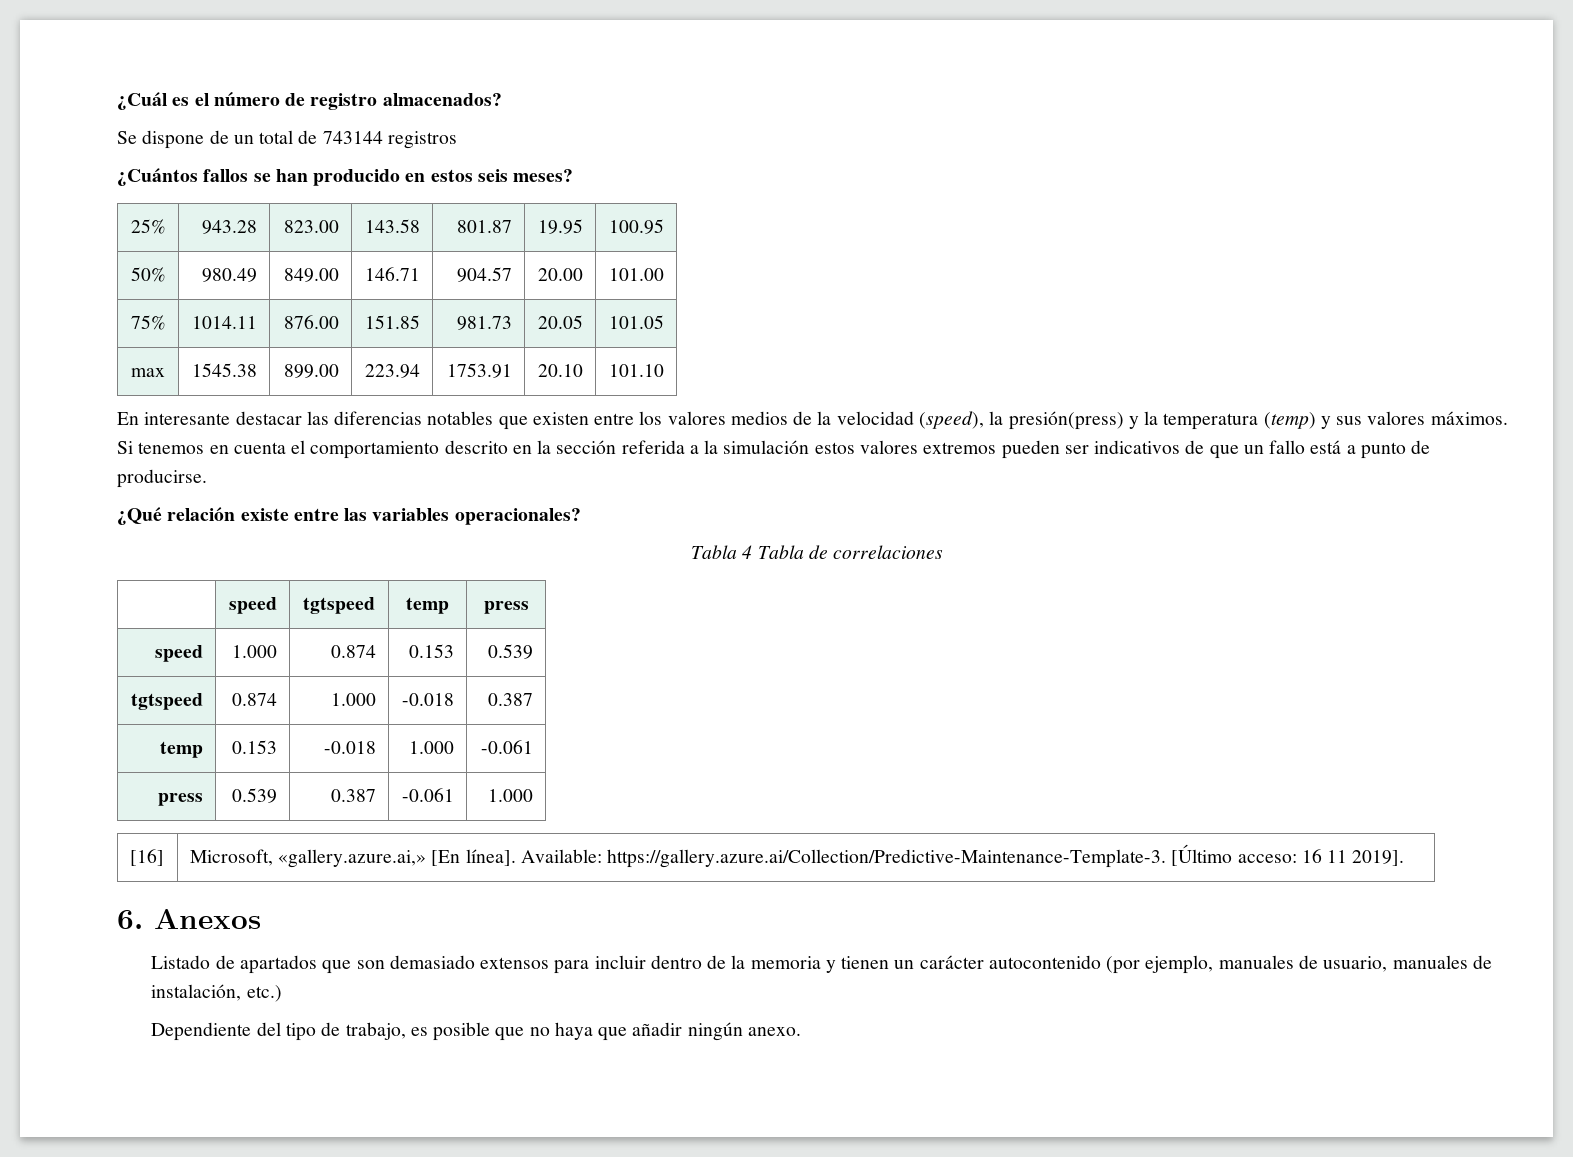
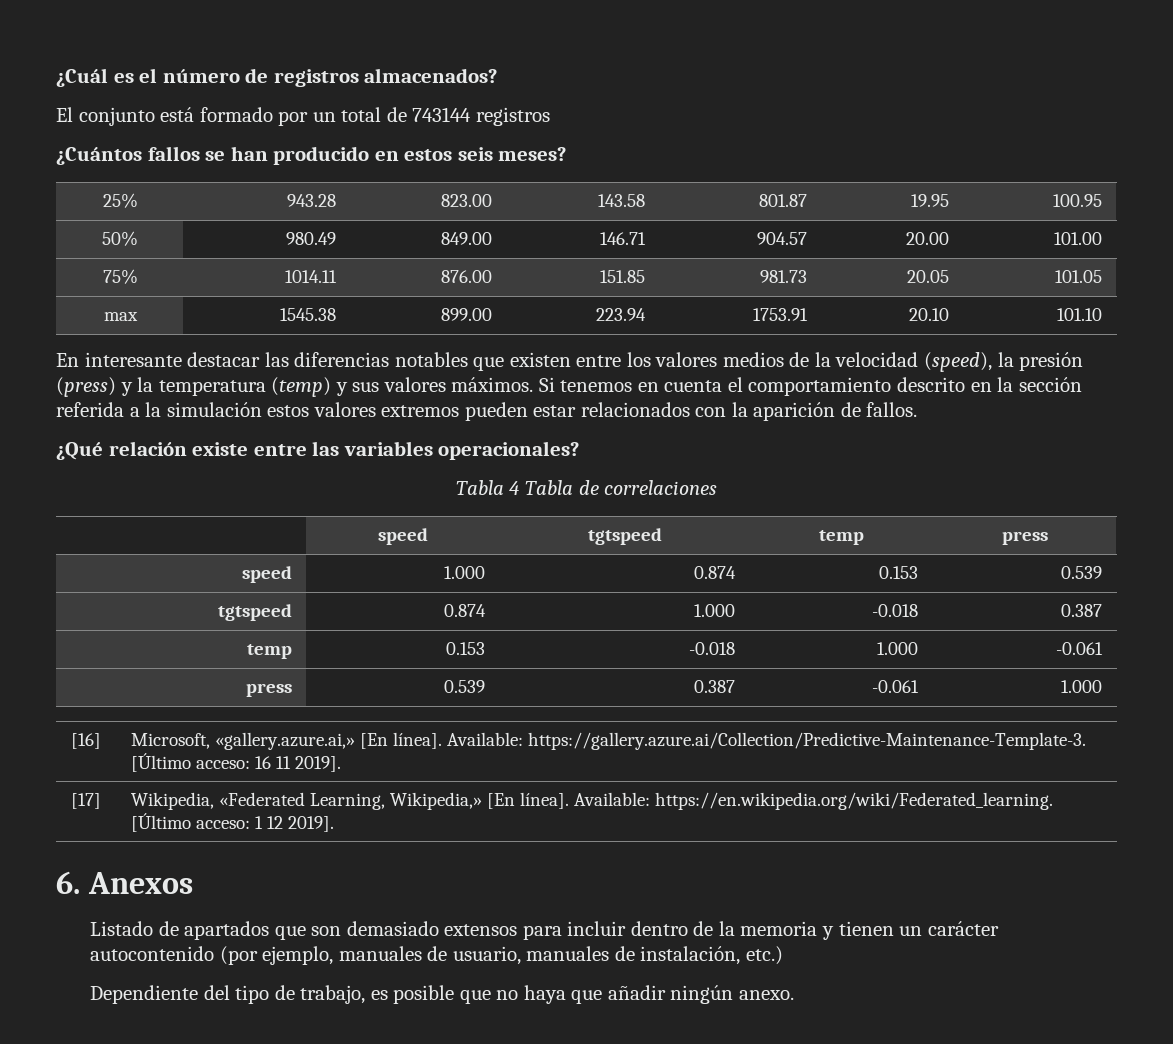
- ¿Cuál es el número de registro almacenados?
+ ¿Cuál es el número de registros almacenados?
- Se dispone de un total de 743144 registros
+ El conjunto está formado por un total de 743144 registros
- En interesante destacar las diferencias notables que existen entre los valores medios de la velocidad (speed), la presión(press) y la temperatura (temp) y sus valores máximos.
+ En interesante destacar las diferencias notables que existen entre los valores medios de la velocidad (speed), la presión (press) y la temperatura (temp) y sus valores máximos.
- Si tenemos en cuenta el comportamiento descrito en la sección referida a la simulación estos valores extremos pueden ser indicativos de que un fallo está a punto de producirse.
+ Si tenemos en cuenta el comportamiento descrito en la sección referida a la simulación estos valores extremos pueden estar relacionados con la aparición de fallos.
+ [17] | Wikipedia, «Federated Learning, Wikipedia,» [En línea]. Available: https://en.wikipedia.org/wiki/Federated_learning. [Último acceso: 1 12 2019].

